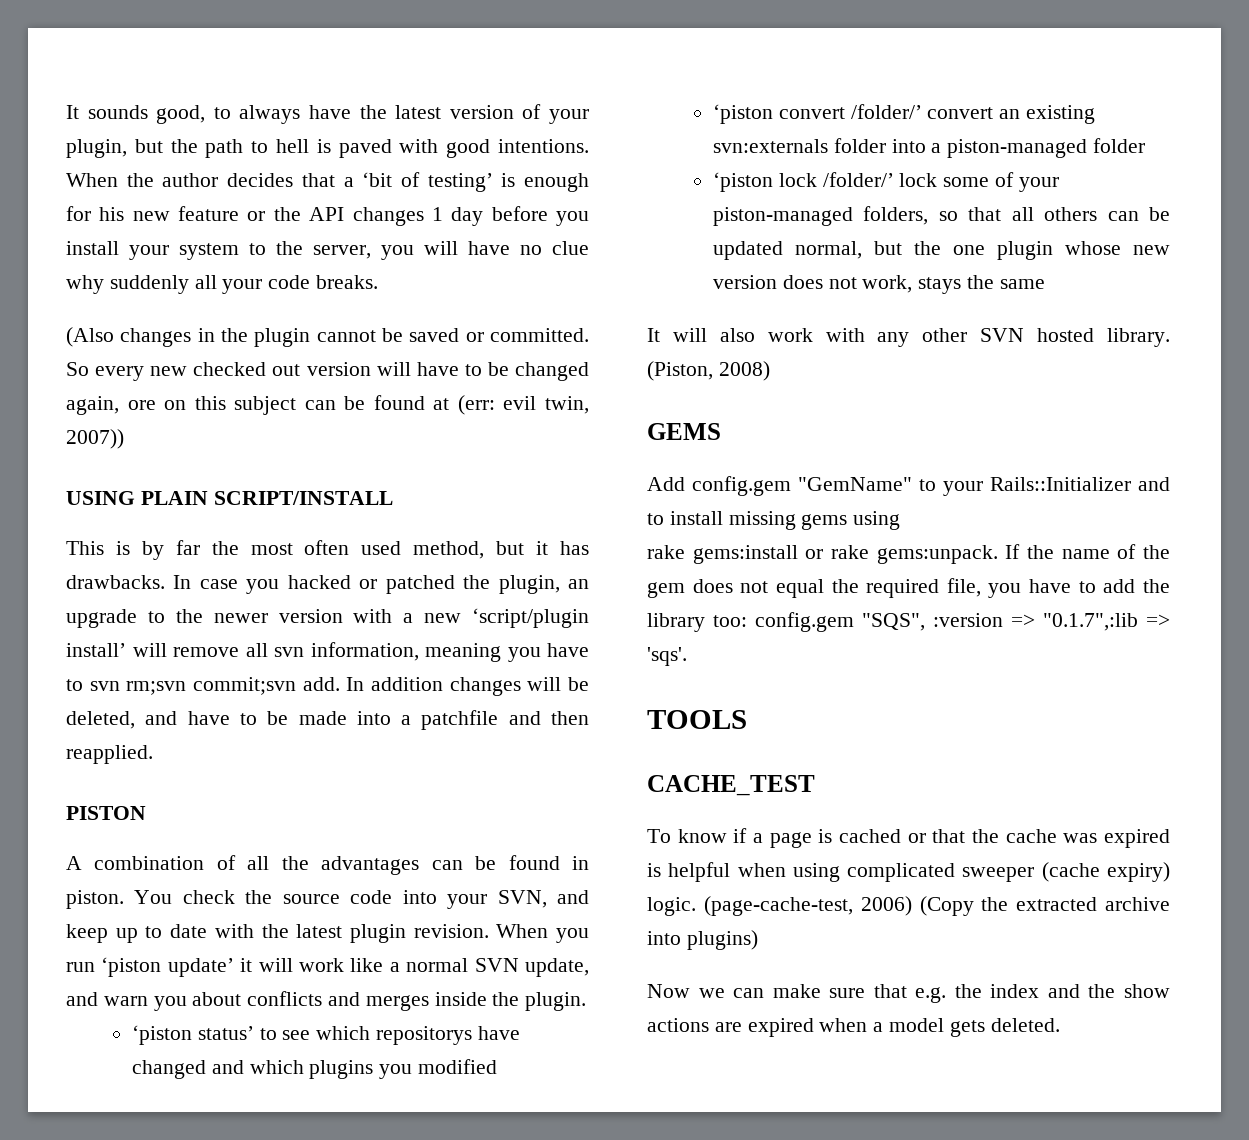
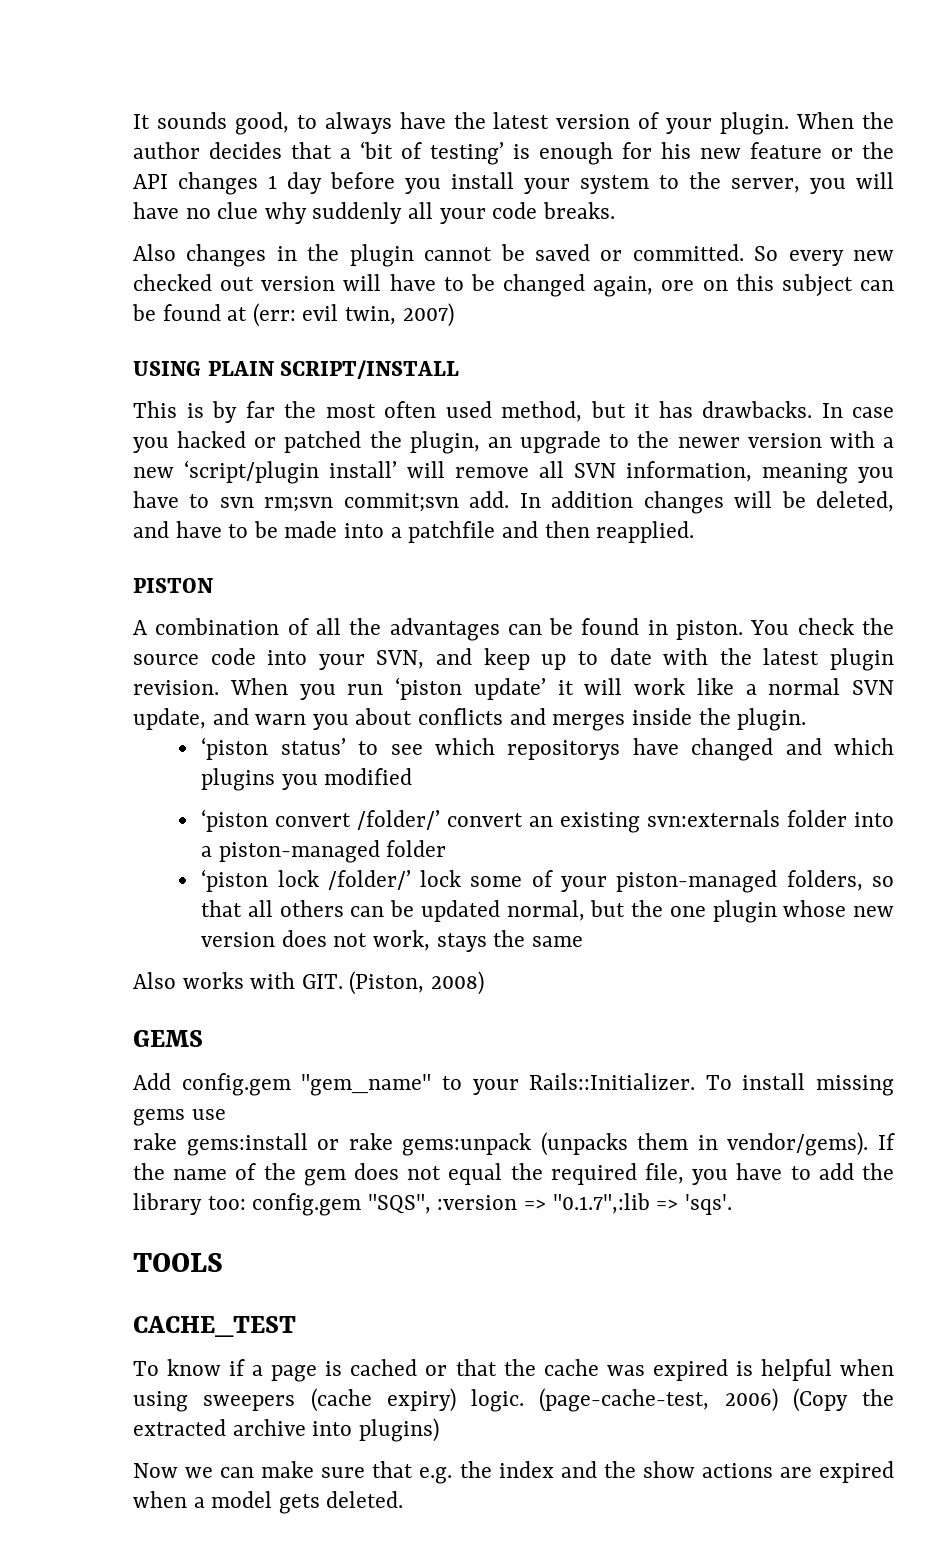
- It sounds good, to always have the latest version of your plugin, but the path to hell is paved with good intentions.
+ It sounds good, to always have the latest version of your plugin.
- (Also changes in the plugin cannot be saved or committed.
+ Also changes in the plugin cannot be saved or committed.
- So every new checked out version will have to be changed again, ore on this subject can be found at (err: evil twin, 2007))
+ So every new checked out version will have to be changed again, ore on this subject can be found at (err: evil twin, 2007)
- In case you hacked or patched the plugin, an upgrade to the newer version with a new ‘script/plugin install’ will remove all svn information, meaning you have to svn rm;svn commit;svn add.
+ In case you hacked or patched the plugin, an upgrade to the newer version with a new ‘script/plugin install’ will remove all SVN information, meaning you have to svn rm;svn commit;svn add.
- It will also work with any other SVN hosted library. (Piston, 2008)
+ Also works with GIT. (Piston, 2008)
- Add config.gem "GemName" to your Rails::Initializer and to install missing gems using
+ Add config.gem "gem_name" to your Rails::Initializer. To install missing gems use
- rake gems:install or rake gems:unpack.
+ rake gems:install or rake gems:unpack (unpacks them in vendor/gems).
- To know if a page is cached or that the cache was expired is helpful when using complicated sweeper (cache expiry) logic.
+ To know if a page is cached or that the cache was expired is helpful when using sweepers (cache expiry) logic.

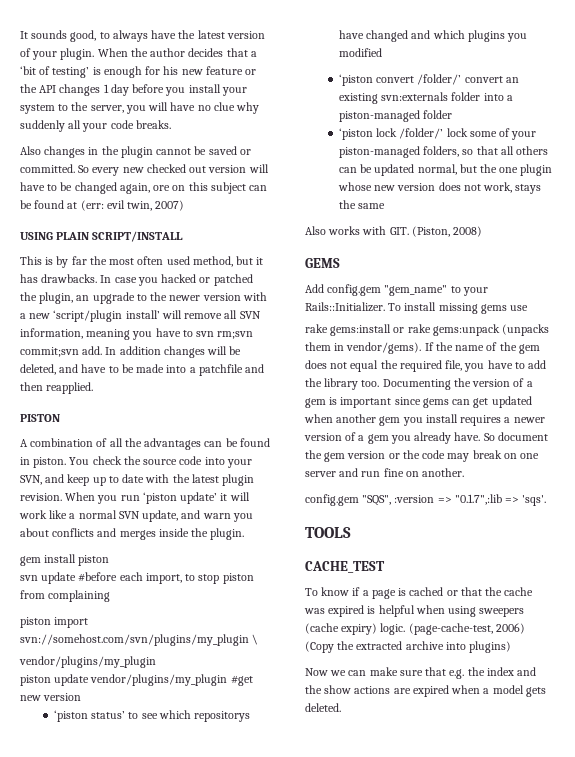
+ gem install piston
+ svn update #before each import, to stop piston from complaining
+ piston import svn://somehost.com/svn/plugins/my_plugin \
+ vendor/plugins/my_plugin
+ piston update vendor/plugins/my_plugin #get new version
- If the name of the gem does not equal the required file, you have to add the library too: config.gem "SQS", :version => "0.1.7",:lib => 'sqs'.
+ If the name of the gem does not equal the required file, you have to add the library too. Documenting the version of a gem is important since gems can get updated when another gem you install requires a newer version of a gem you already have. So document the gem version or the code may break on one server and run fine on another.
+ config.gem "SQS", :version => "0.1.7",:lib => 'sqs'.

